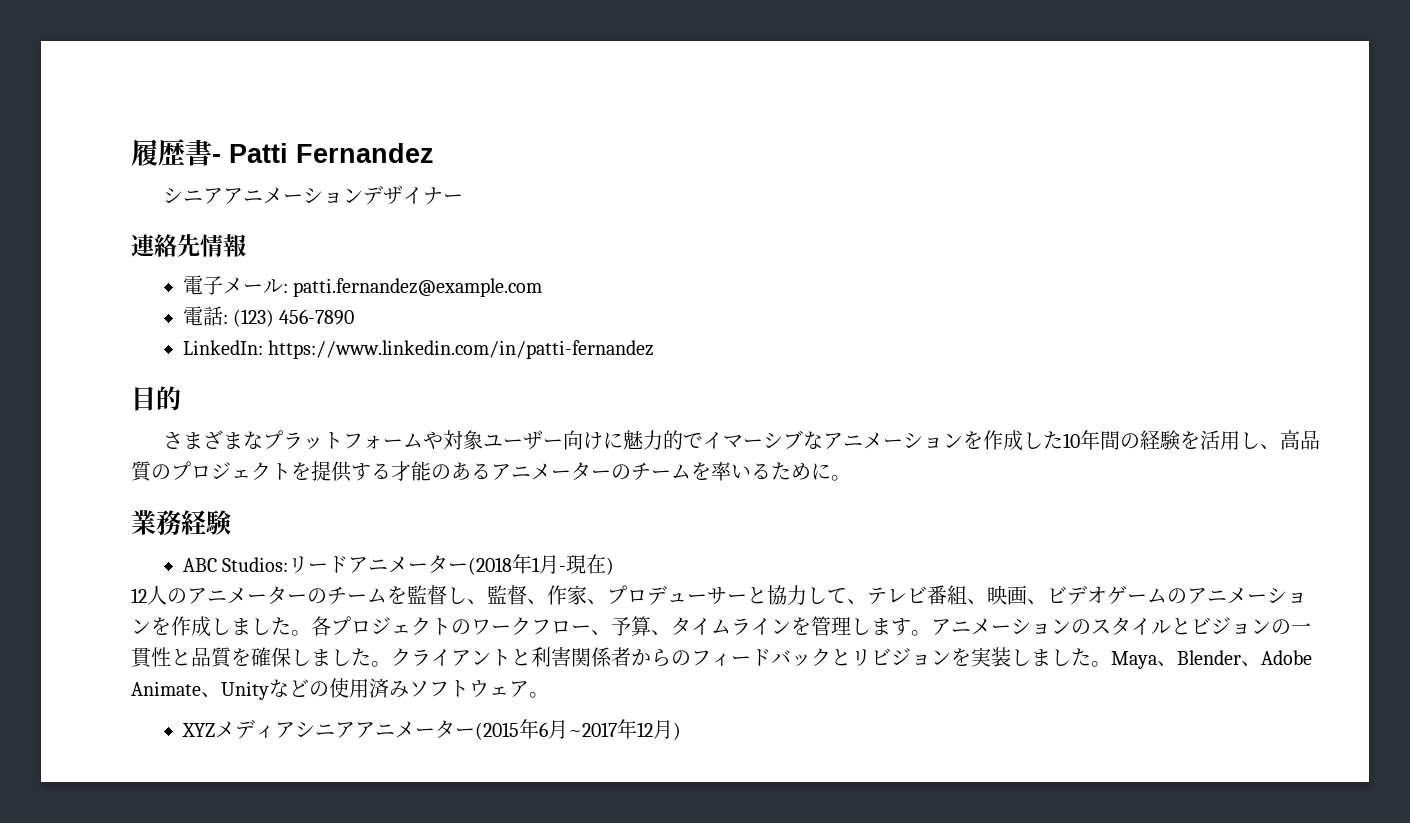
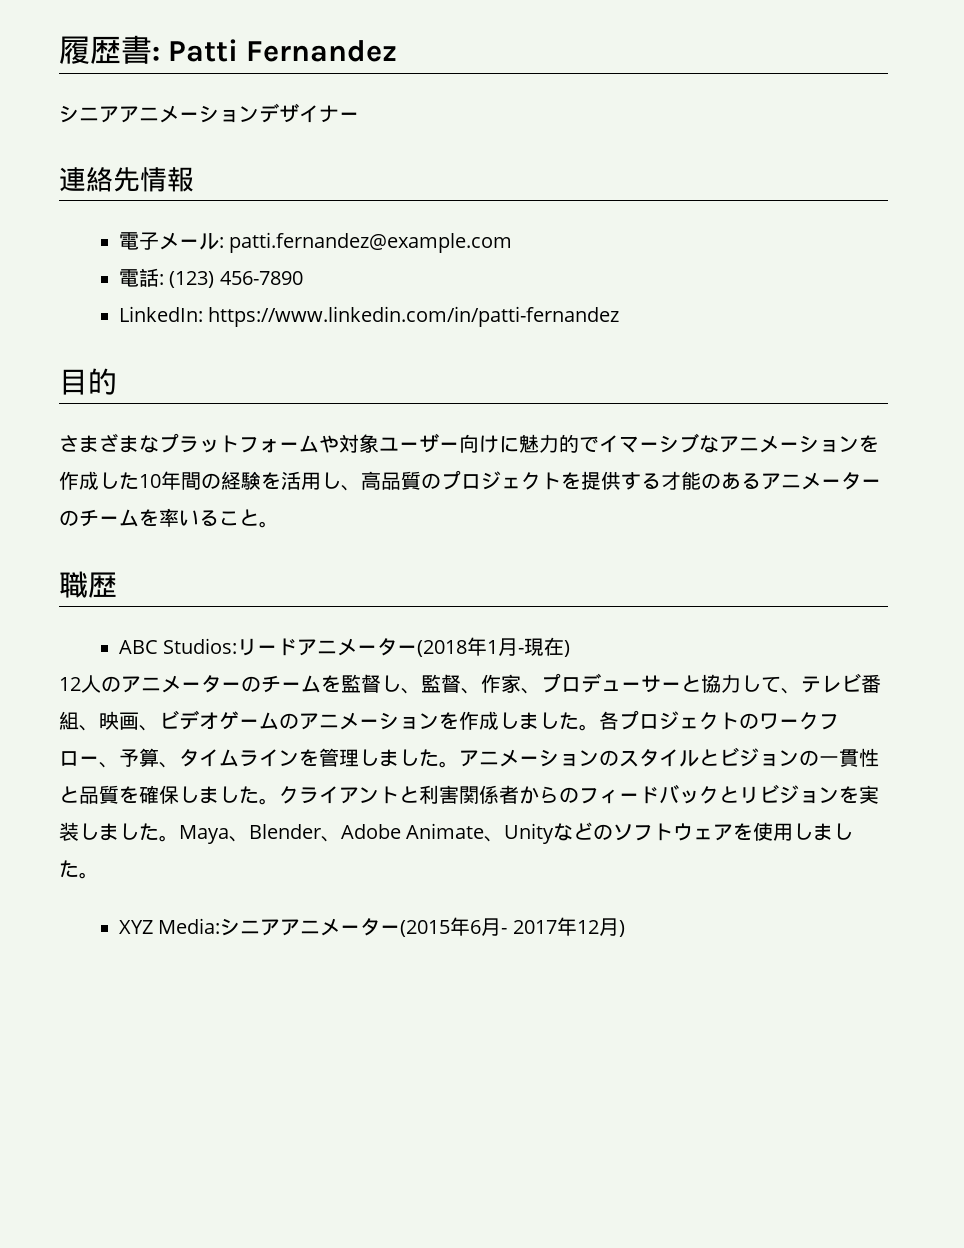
- 履歴書- Patti Fernandez
+ 履歴書: Patti Fernandez
- さまざまなプラットフォームや対象ユーザー向けに魅力的でイマーシブなアニメーションを作成した10年間の経験を活用し、高品質のプロジェクトを提供する才能のあるアニメーターのチームを率いるために。
- 業務経験
+ さまざまなプラットフォームや対象ユーザー向けに魅力的でイマーシブなアニメーションを作成した10年間の経験を活用し、高品質のプロジェクトを提供する才能のあるアニメーターのチームを率いること。
+ 職歴
- 各プロジェクトのワークフロー、予算、タイムラインを管理します。
+ 各プロジェクトのワークフロー、予算、タイムラインを管理しました。
- Maya、Blender、Adobe Animate、Unityなどの使用済みソフトウェア。
+ Maya、Blender、Adobe Animate、Unityなどのソフトウェアを使用しました。
- XYZメディアシニアアニメーター(2015年6月~2017年12月)
+ XYZ Media:シニアアニメーター(2015年6月- 2017年12月)

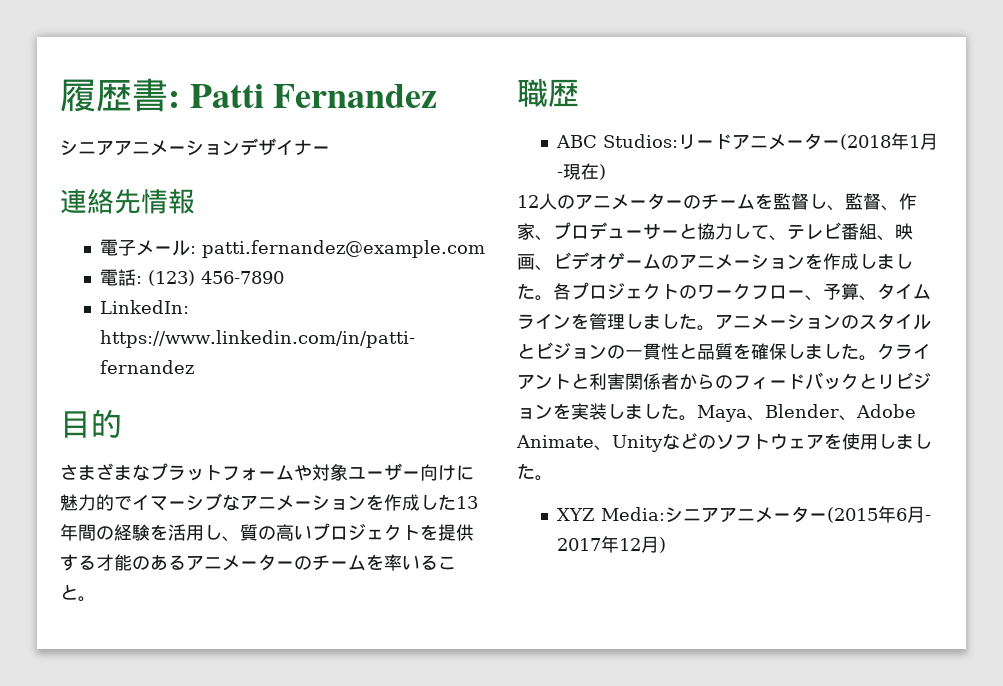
- さまざまなプラットフォームや対象ユーザー向けに魅力的でイマーシブなアニメーションを作成した10年間の経験を活用し、高品質のプロジェクトを提供する才能のあるアニメーターのチームを率いること。
+ さまざまなプラットフォームや対象ユーザー向けに魅力的でイマーシブなアニメーションを作成した13年間の経験を活用し、質の高いプロジェクトを提供する才能のあるアニメーターのチームを率いること。

